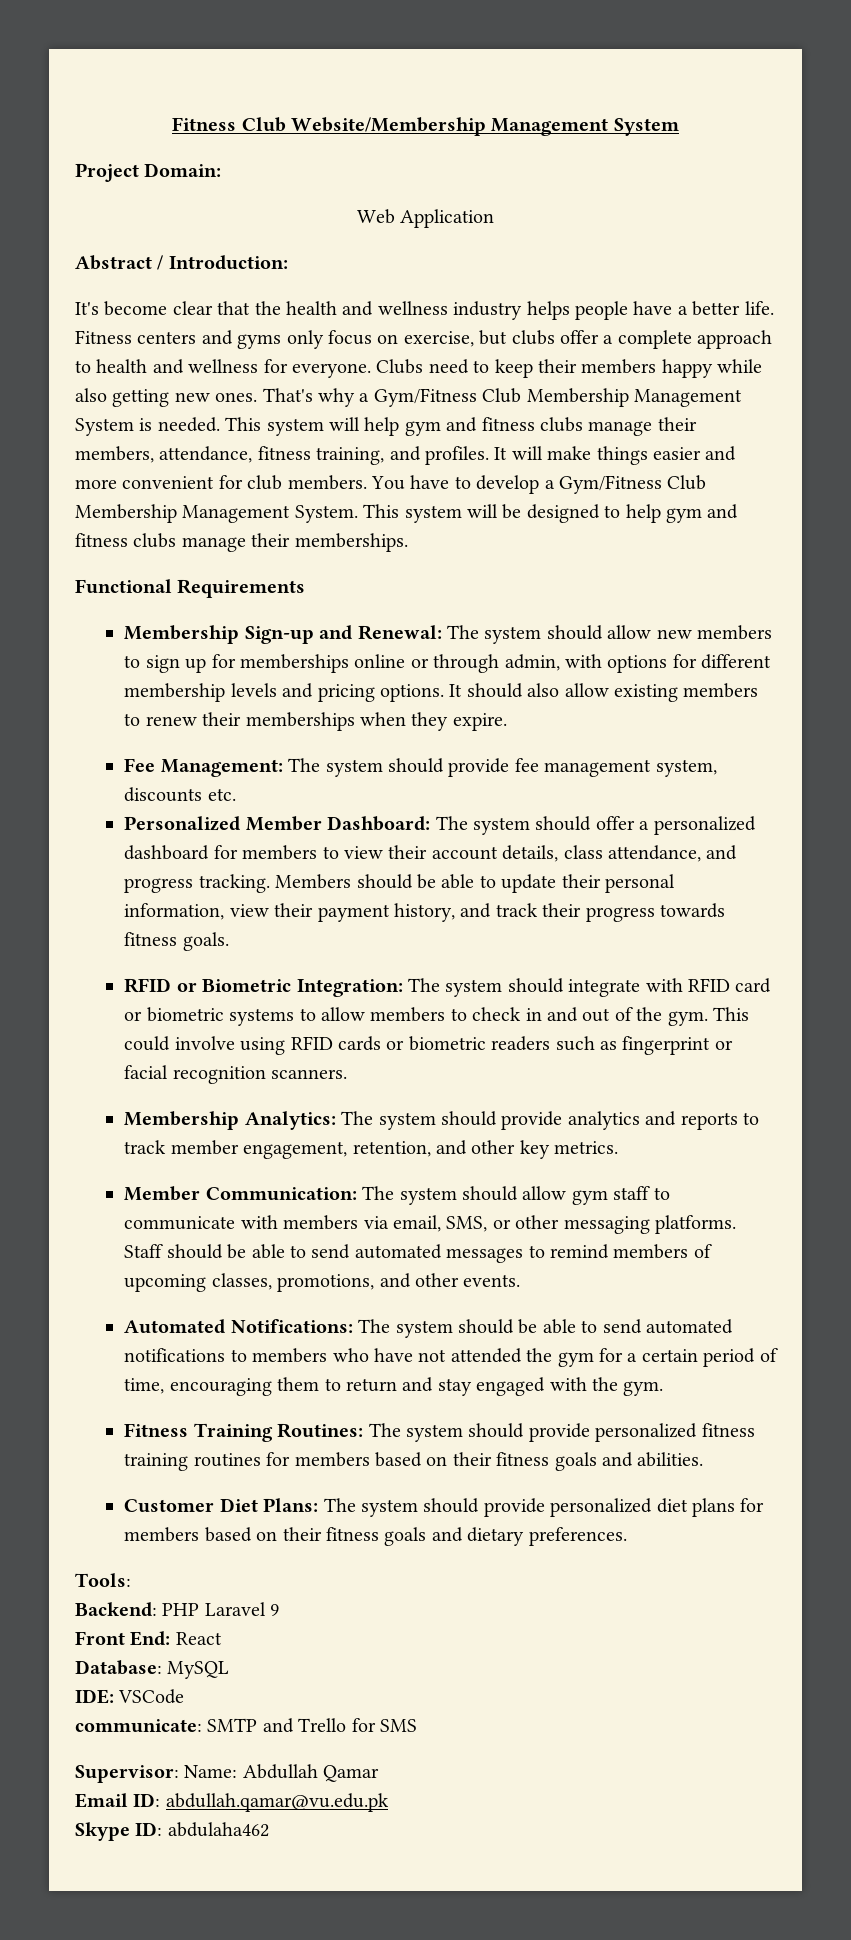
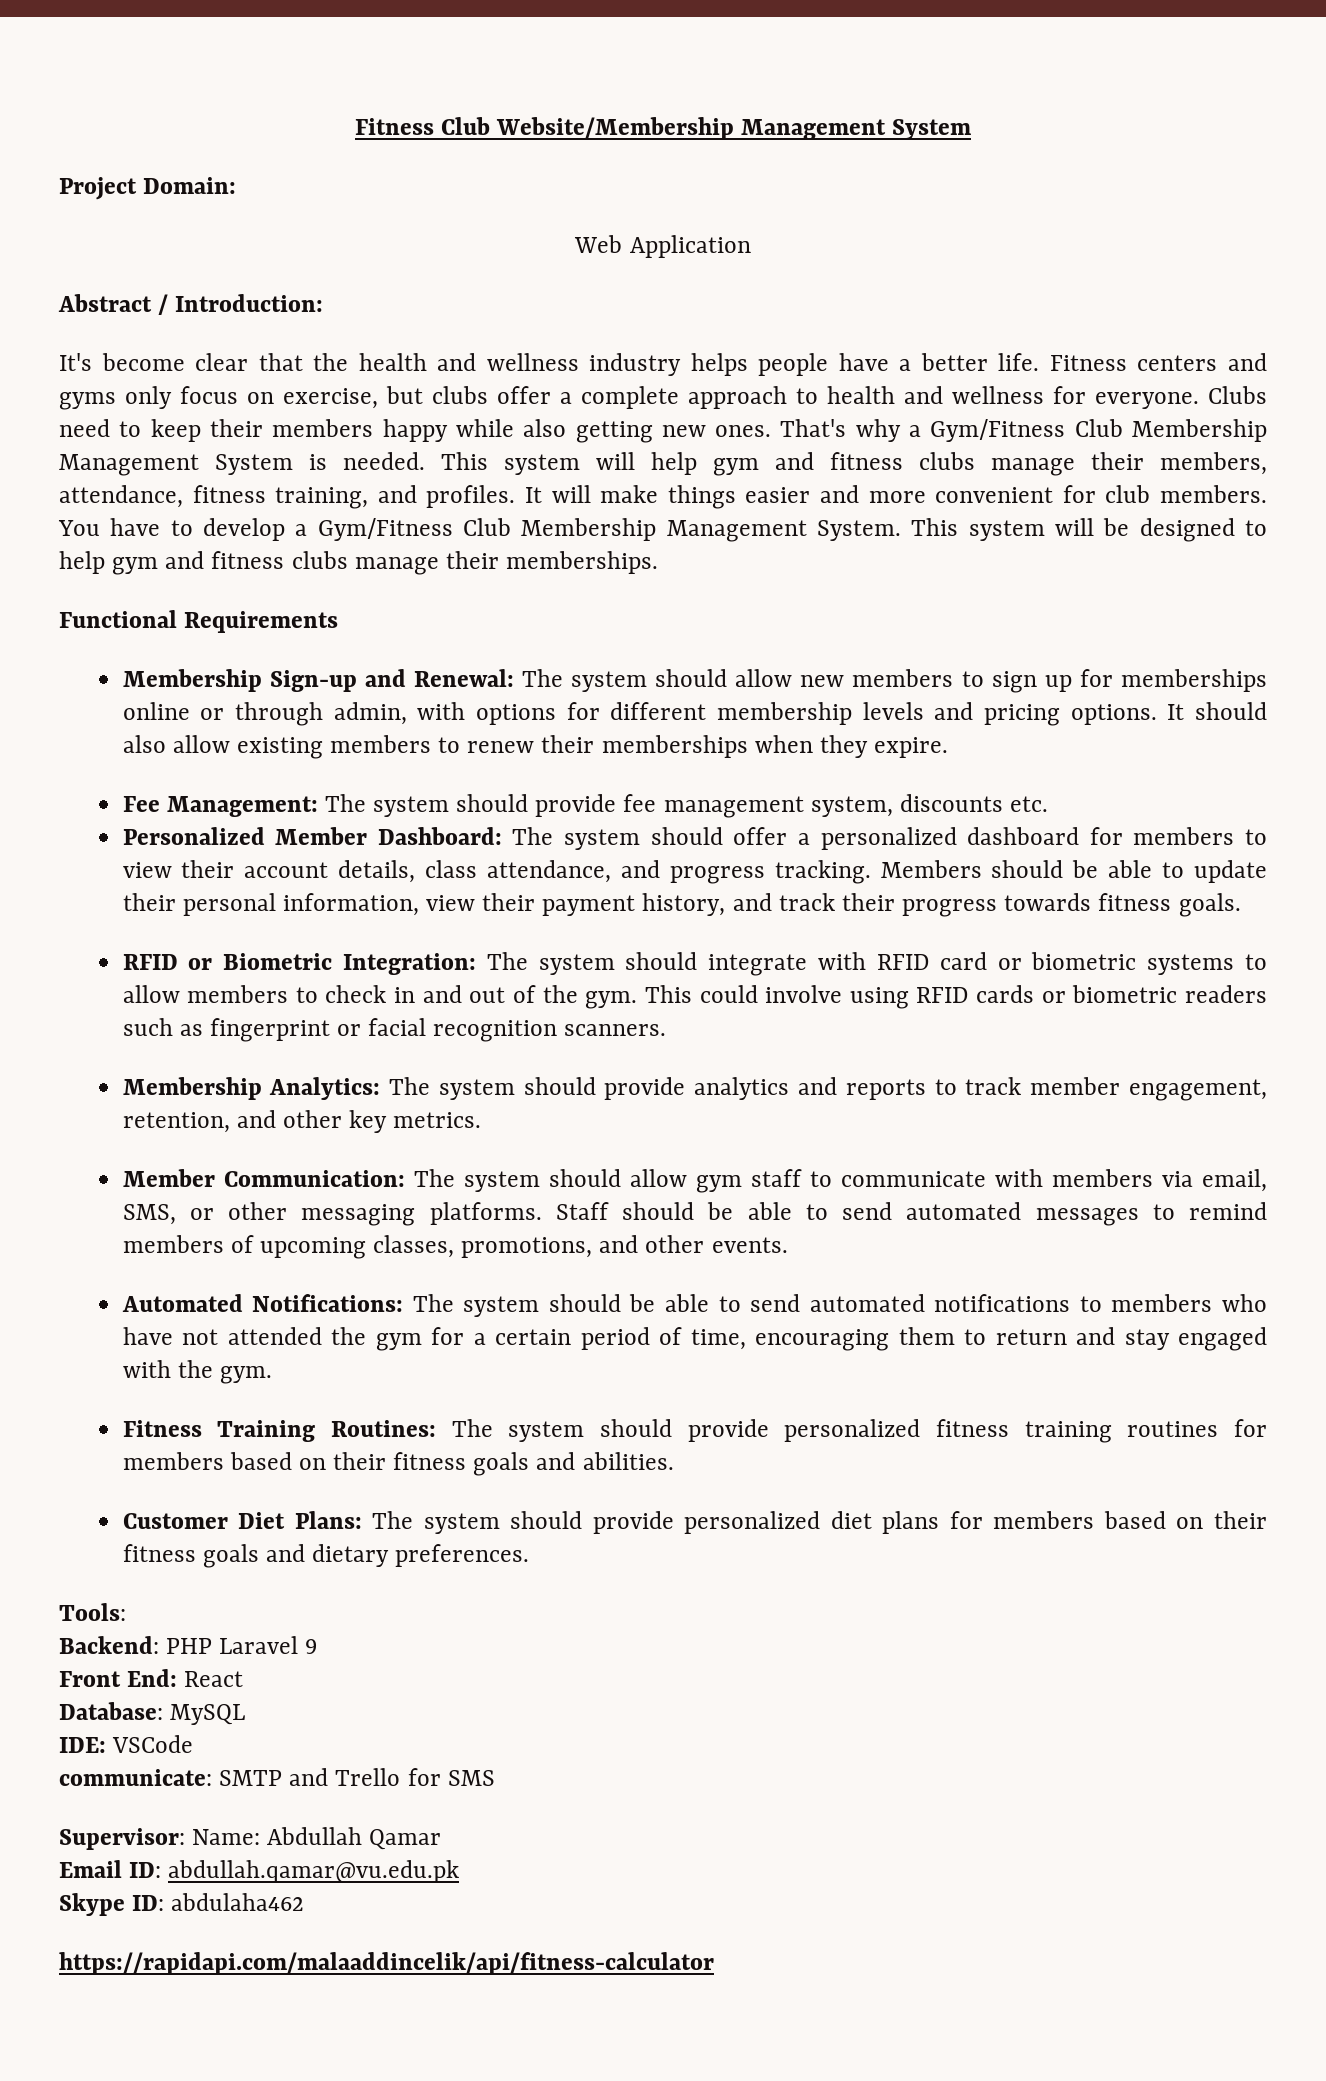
+ https://rapidapi.com/malaaddincelik/api/fitness-calculator

